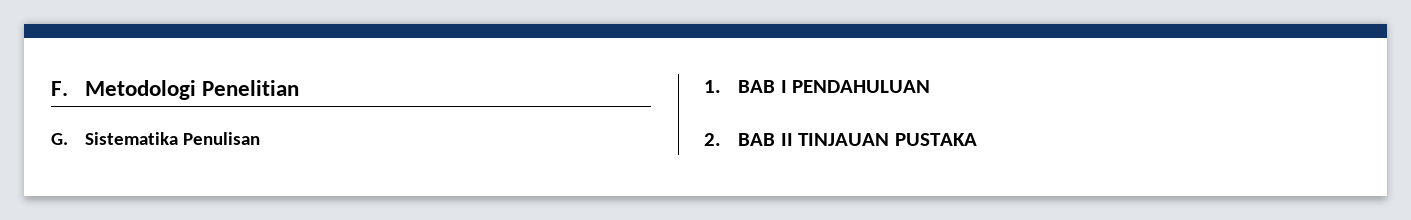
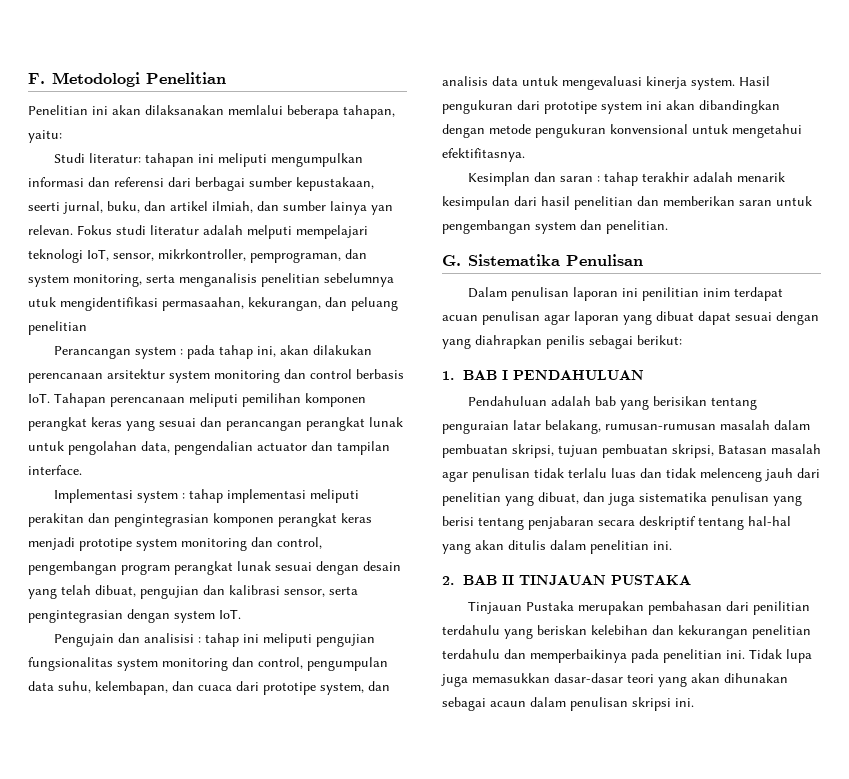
+ Penelitian ini akan dilaksanakan memlalui beberapa tahapan, yaitu:
+ Studi literatur: tahapan ini meliputi mengumpulkan informasi dan referensi dari berbagai sumber kepustakaan, seerti jurnal, buku, dan artikel ilmiah, dan sumber lainya yan relevan. Fokus studi literatur adalah melputi mempelajari teknologi IoT, sensor, mikrkontroller, pemprograman, dan system monitoring, serta menganalisis penelitian sebelumnya utuk mengidentifikasi permasaahan, kekurangan, dan peluang penelitian
+ Perancangan system : pada tahap ini, akan dilakukan perencanaan arsitektur system monitoring dan control berbasis IoT. Tahapan perencanaan meliputi pemilihan komponen perangkat keras yang sesuai dan perancangan perangkat lunak untuk pengolahan data, pengendalian actuator dan tampilan interface.
+ Implementasi system : tahap implementasi meliputi perakitan dan pengintegrasian komponen perangkat keras menjadi prototipe system monitoring dan control, pengembangan program perangkat lunak sesuai dengan desain yang telah dibuat, pengujian dan kalibrasi sensor, serta pengintegrasian dengan system IoT.
+ Pengujain dan analisisi : tahap ini meliputi pengujian fungsionalitas system monitoring dan control, pengumpulan data suhu, kelembapan, dan cuaca dari prototipe system, dan analisis data untuk mengevaluasi kinerja system. Hasil pengukuran dari prototipe system ini akan dibandingkan dengan metode pengukuran konvensional untuk mengetahui efektifitasnya.
+ Kesimplan dan saran : tahap terakhir adalah menarik kesimpulan dari hasil penelitian dan memberikan saran untuk pengembangan system dan penelitian.
  G. Sistematika Penulisan
+ Dalam penulisan laporan ini penilitian inim terdapat acuan penulisan agar laporan yang dibuat dapat sesuai dengan yang diahrapkan penilis sebagai berikut:
  1. BAB I PENDAHULUAN
+ Pendahuluan adalah bab yang berisikan tentang penguraian latar belakang, rumusan-rumusan masalah dalam pembuatan skripsi, tujuan pembuatan skripsi, Batasan masalah agar penulisan tidak terlalu luas dan tidak melenceng jauh dari penelitian yang dibuat, dan juga sistematika penulisan yang berisi tentang penjabaran secara deskriptif tentang hal-hal yang akan ditulis dalam penelitian ini.
+ Tinjauan Pustaka merupakan pembahasan dari penilitian terdahulu yang beriskan kelebihan dan kekurangan penelitian terdahulu dan memperbaikinya pada penelitian ini. Tidak lupa juga memasukkan dasar-dasar teori yang akan dihunakan sebagai acaun dalam penulisan skripsi ini.

